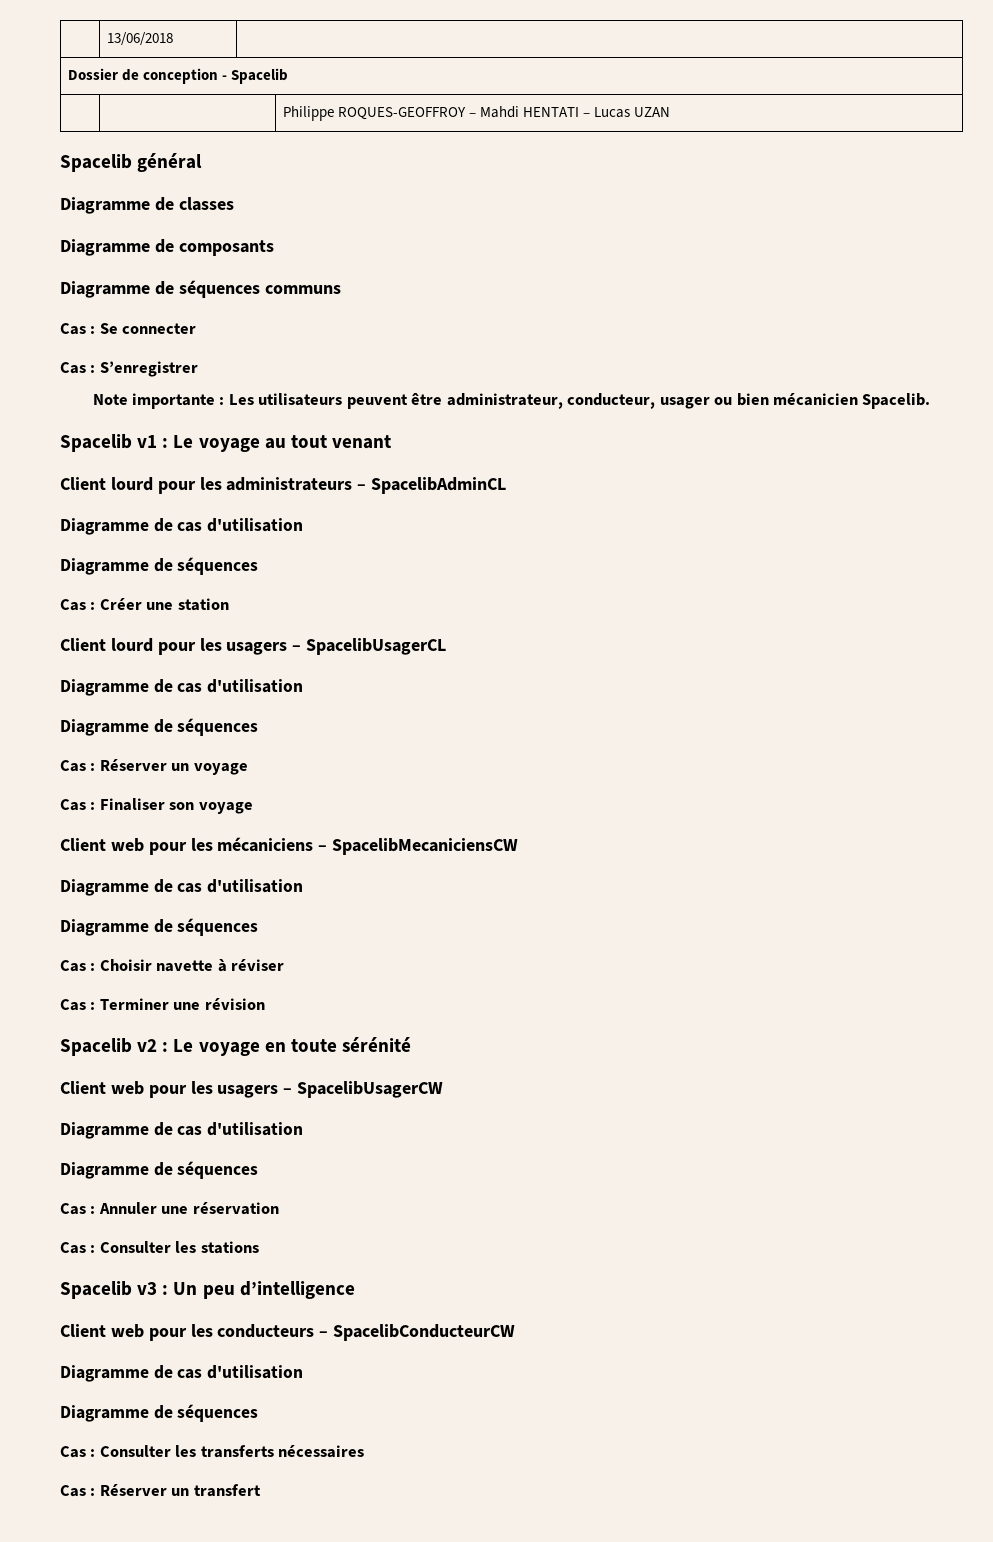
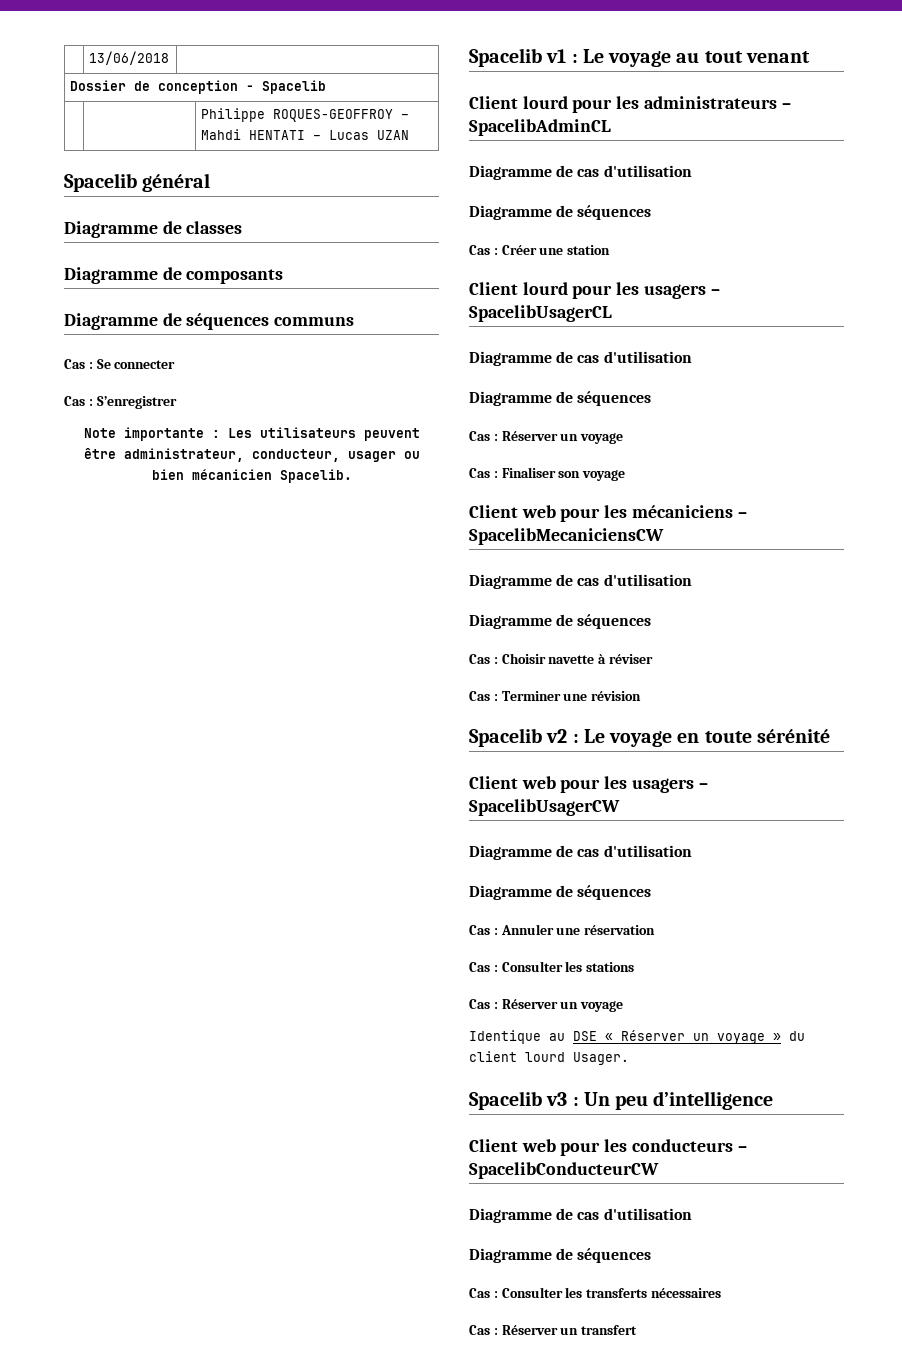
  Cas : Consulter les stations
+ Cas : Réserver un voyage
+ Identique au DSE « Réserver un voyage » du client lourd Usager.

